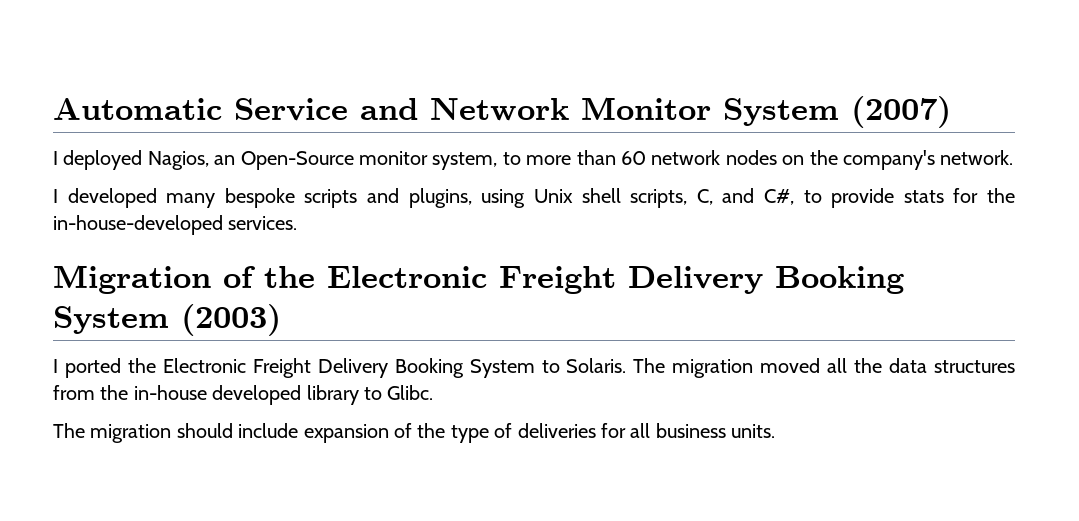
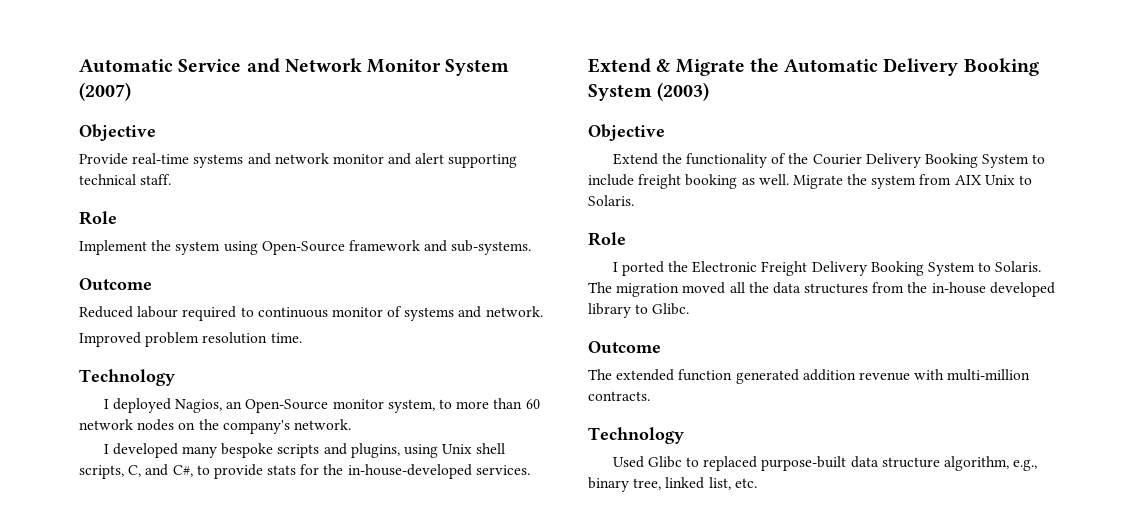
  Automatic Service and Network Monitor System (2007)
+ Objective
+ Provide real-time systems and network monitor and alert supporting technical staff.
+ Role
+ Implement the system using Open-Source framework and sub-systems.
+ Outcome
+ Reduced labour required to continuous monitor of systems and network.
+ Improved problem resolution time.
+ Technology
- Migration of the Electronic Freight Delivery Booking System (2003)
+ Extend & Migrate the Automatic Delivery Booking System (2003)
+ Objective
+ Extend the functionality of the Courier Delivery Booking System to include freight booking as well. Migrate the system from AIX Unix to Solaris.
+ Role
  The migration moved all the data structures from the in-house developed library to Glibc.
- The migration should include expansion of the type of deliveries for all business units.
+ Outcome
+ The extended function generated addition revenue with multi-million contracts.
+ Technology
+ Used Glibc to replaced purpose-built data structure algorithm, e.g., binary tree, linked list, etc.

